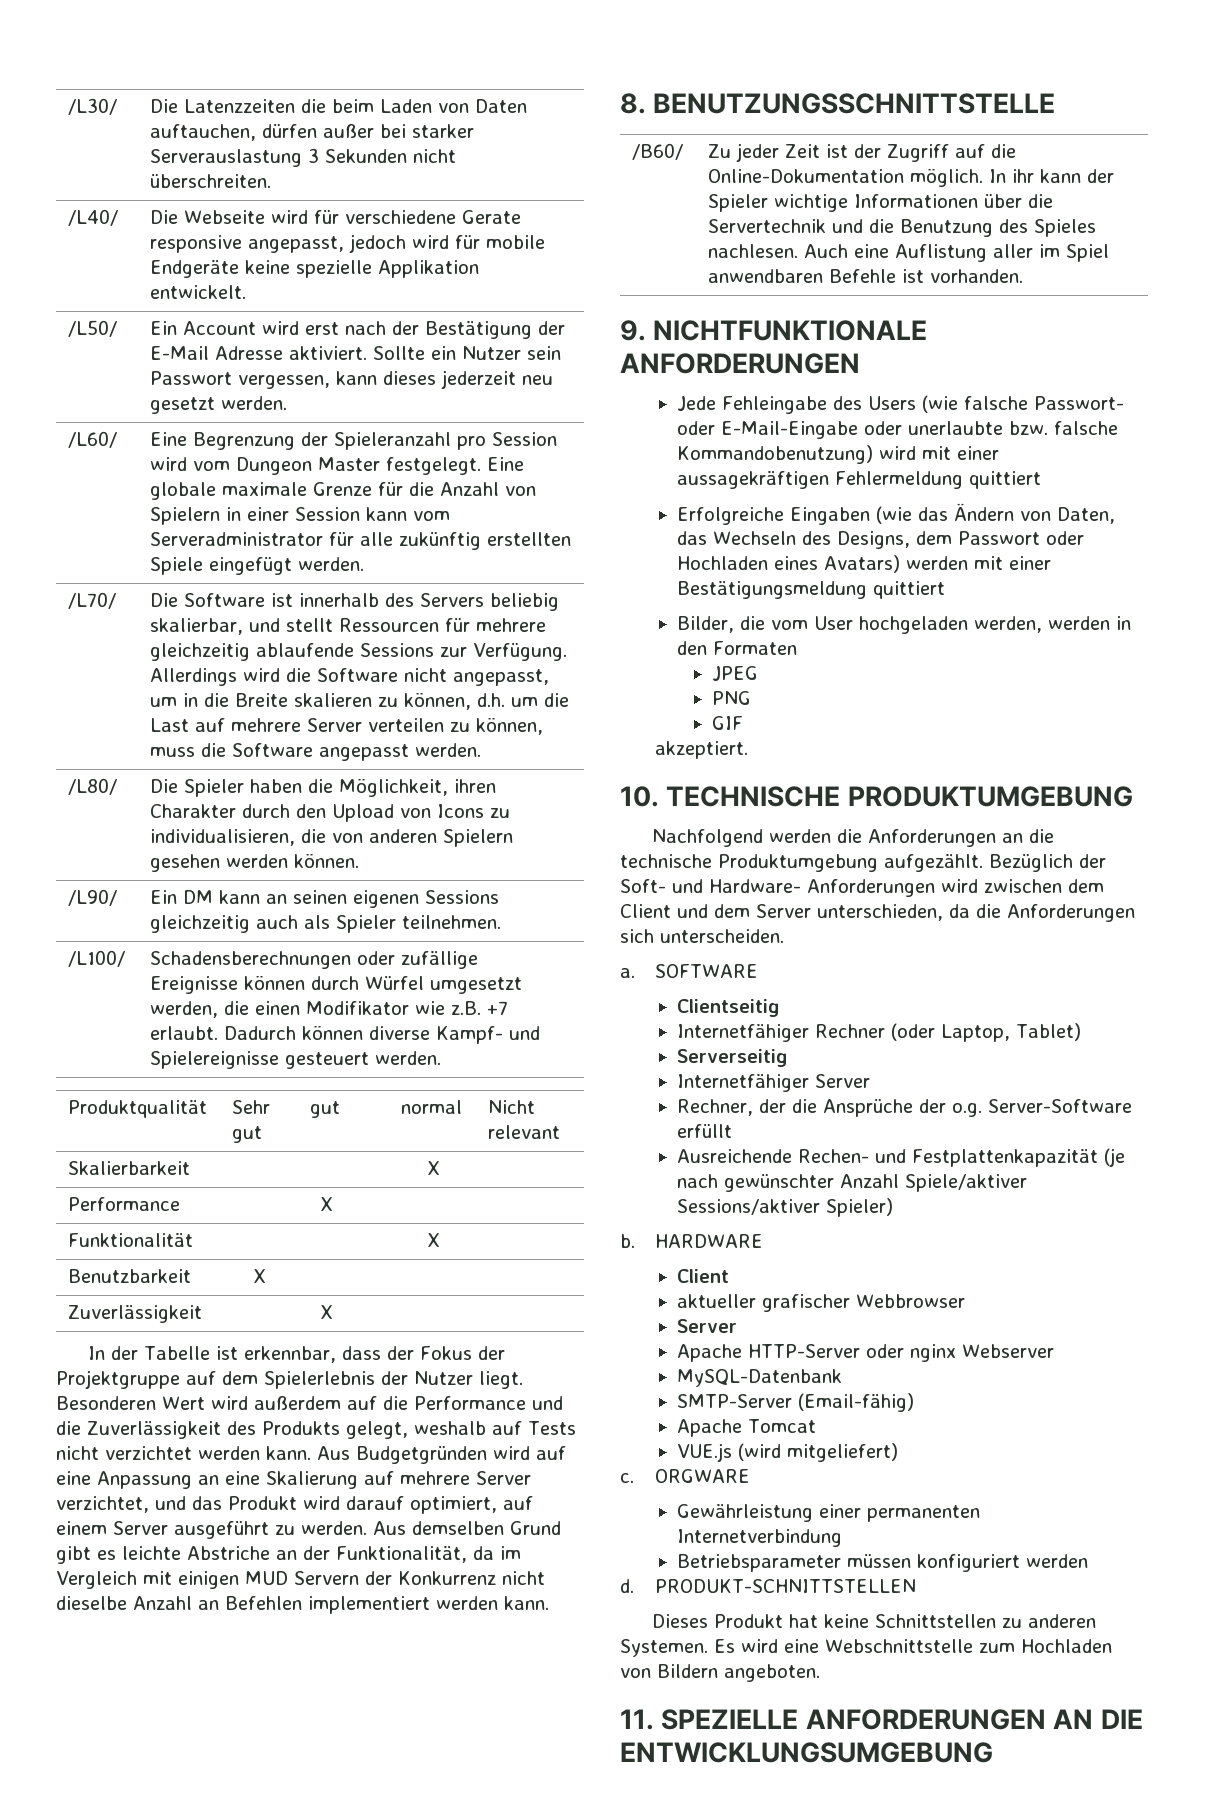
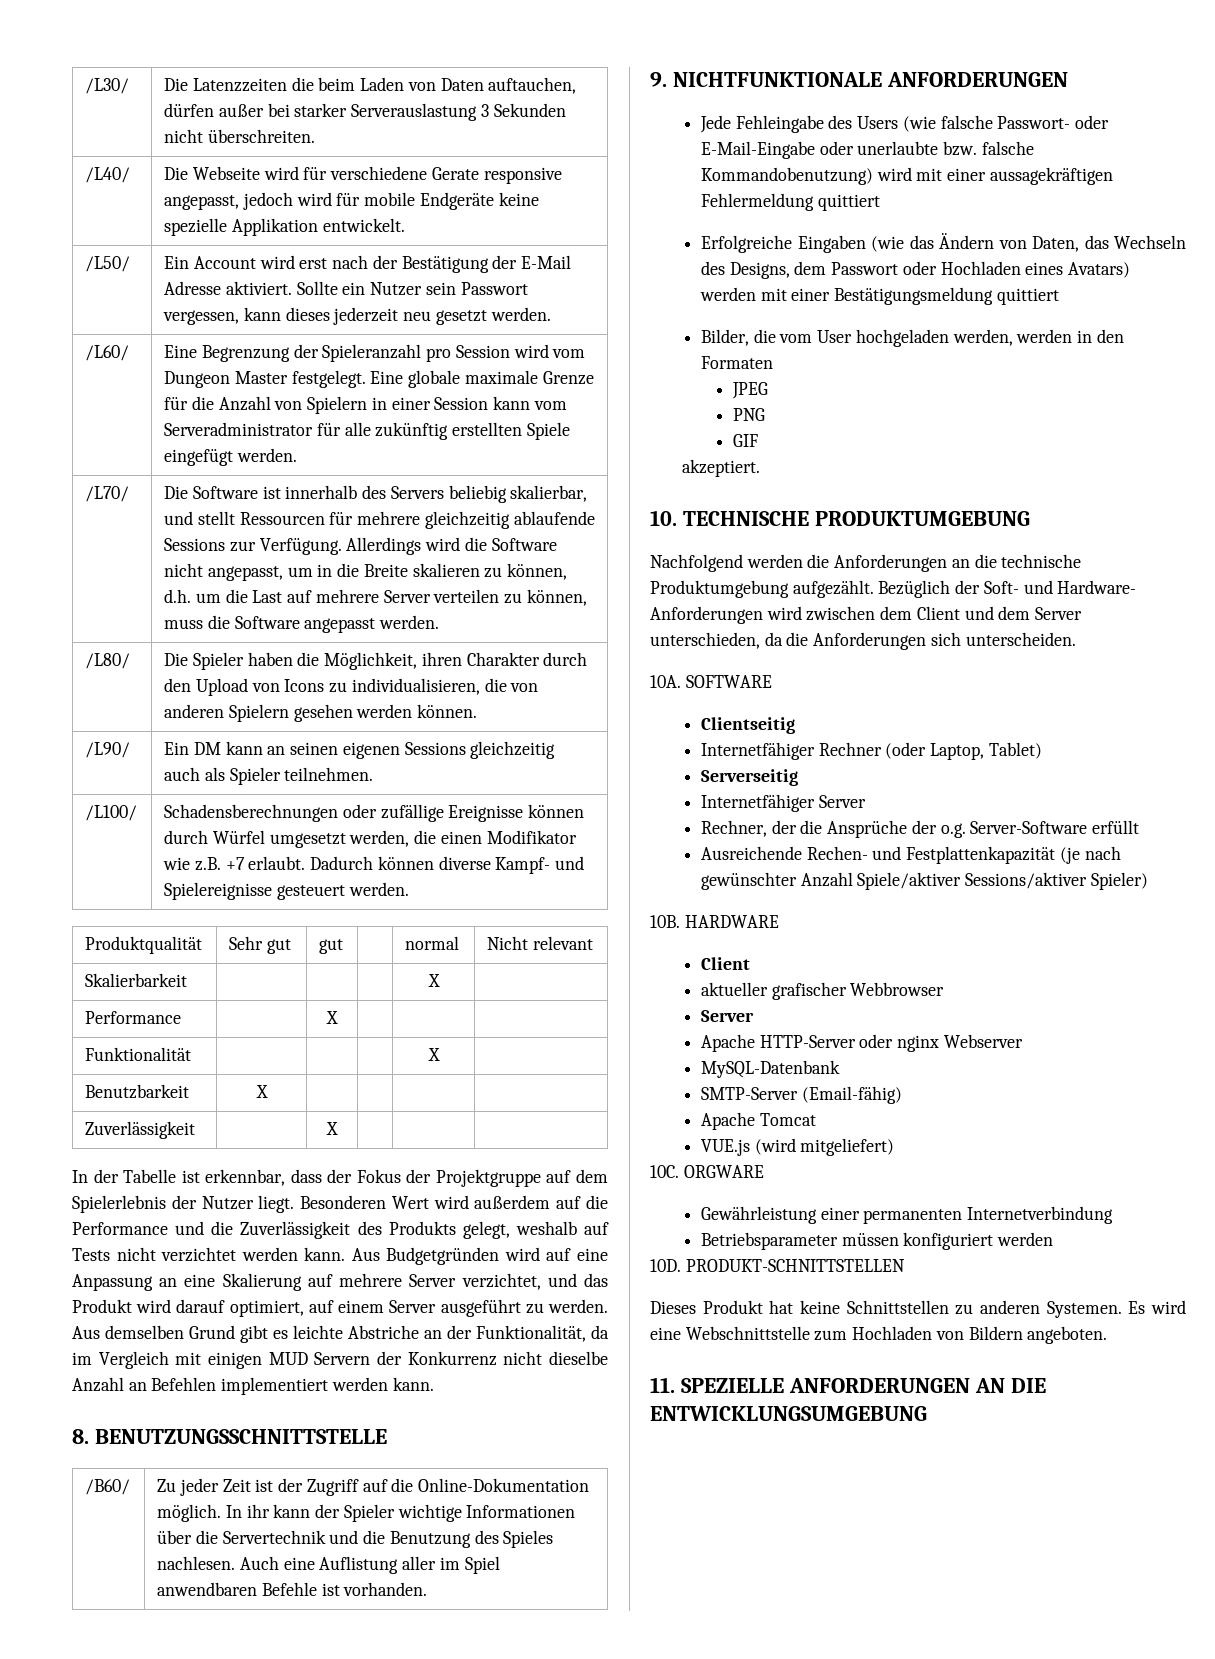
- a.
+ 10A.
- b.
+ 10B.
- c.
+ 10C.
- d.
+ 10D.

